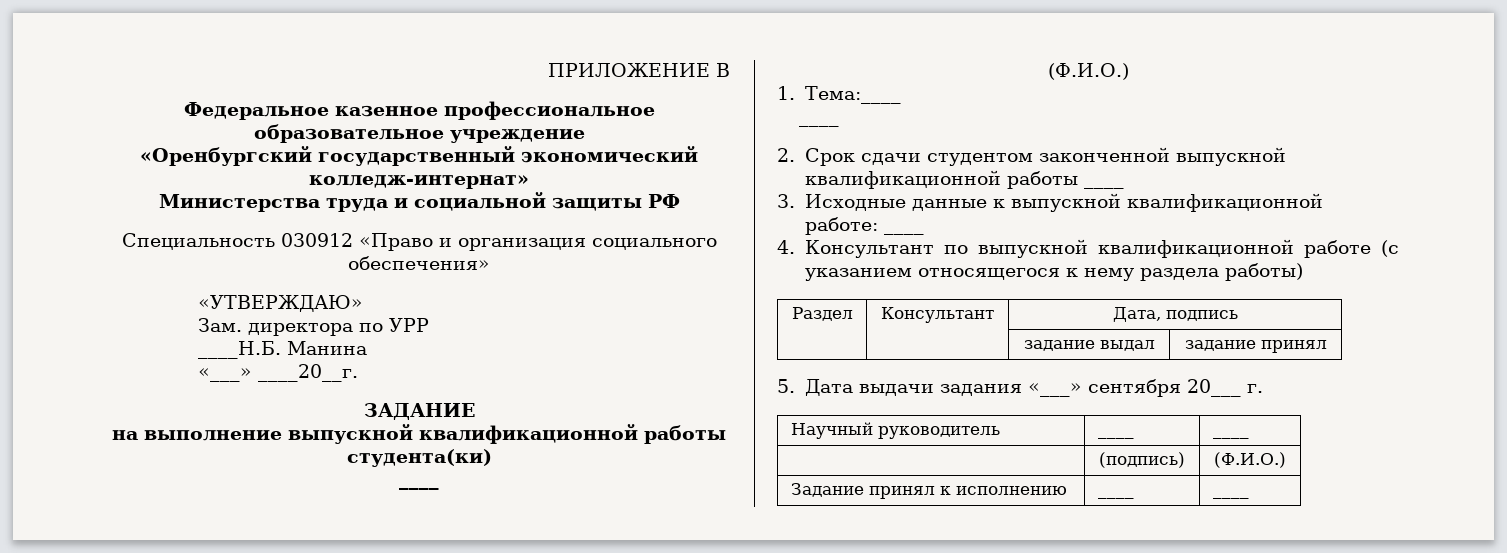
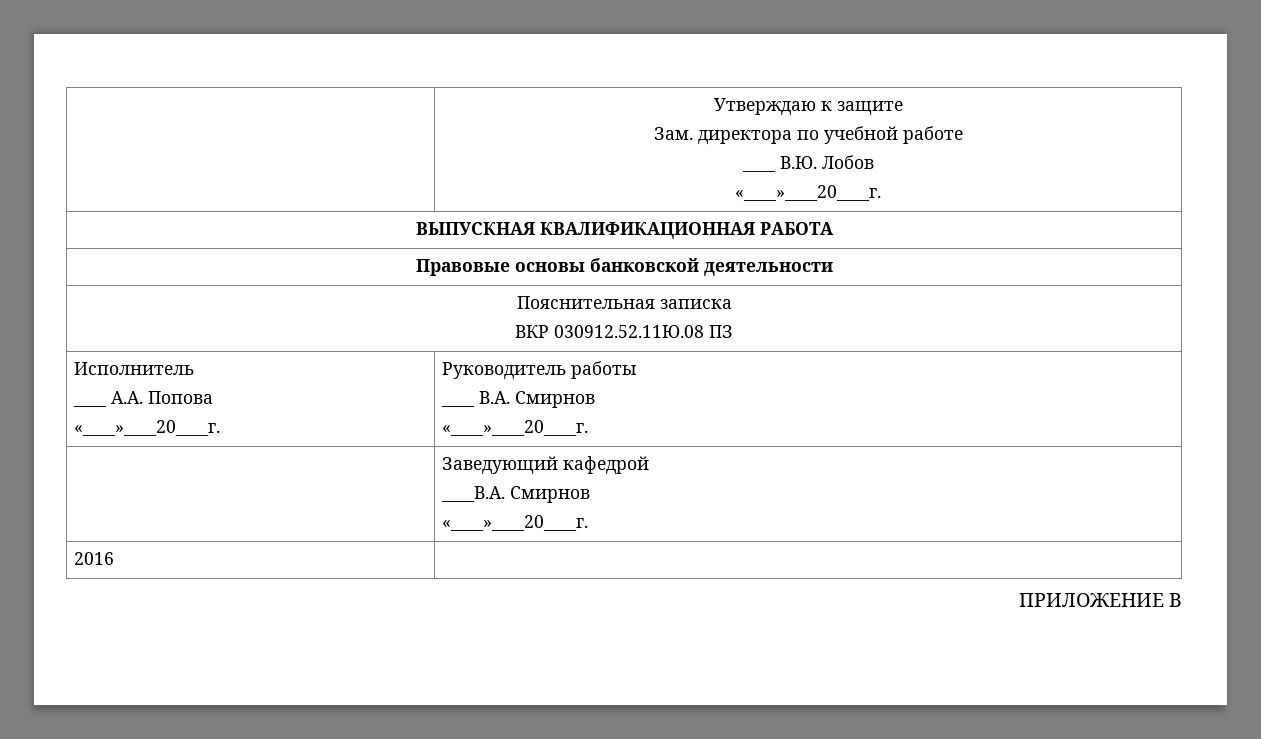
+ | Утверждаю к защите
+ Зам. директора по учебной работе
+ ____ В.Ю. Лобов
+ «____»____20____г.
+ ВЫПУСКНАЯ КВАЛИФИКАЦИОННАЯ РАБОТА
+ Правовые основы банковской деятельности
+ Пояснительная записка
+ ВКР 030912.52.11Ю.08 ПЗ
+ Исполнитель
+ ____ А.А. Попова
+ «____»____20____г. | Руководитель работы
+ ____ В.А. Смирнов
+ «____»____20____г.
+ | Заведующий кафедрой
+ ____В.А. Смирнов
+ «____»____20____г.
+ 2016 |
  ПРИЛОЖЕНИЕ В
- Федеральное казенное профессиональное образовательное учреждение
- «Оренбургский государственный экономический колледж-интернат»
- Министерства труда и социальной защиты РФ
- Специальность 030912 «Право и организация социального обеспечения»
- «УТВЕРЖДАЮ»
- Зам. директора по УРР
- ____Н.Б. Манина
- «___» ____20__г.
- ЗАДАНИЕ
- на выполнение выпускной квалификационной работы студента(ки)
- ____
- (Ф.И.О.)
- 1. Тема:____
- ____
- 2. Срок сдачи студентом законченной выпускной квалификационной работы ____
- 3. Исходные данные к выпускной квалификационной работе: ____
- 4. Консультант по выпускной квалификационной работе (с указанием относящегося к нему раздела работы)
- Раздел | Консультант | Дата, подпись
- | | задание выдал | задание принял
- 5. Дата выдачи задания «___» сентября 20___ г.
- Научный руководитель | ____ | ____
- | (подпись) | (Ф.И.О.)
- Задание принял к исполнению | ____ | ____

